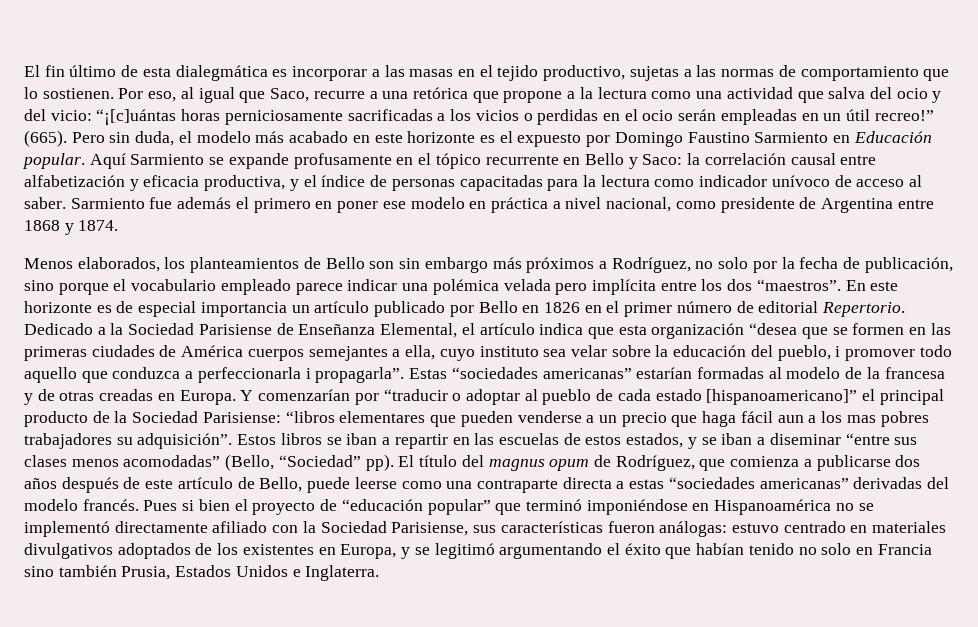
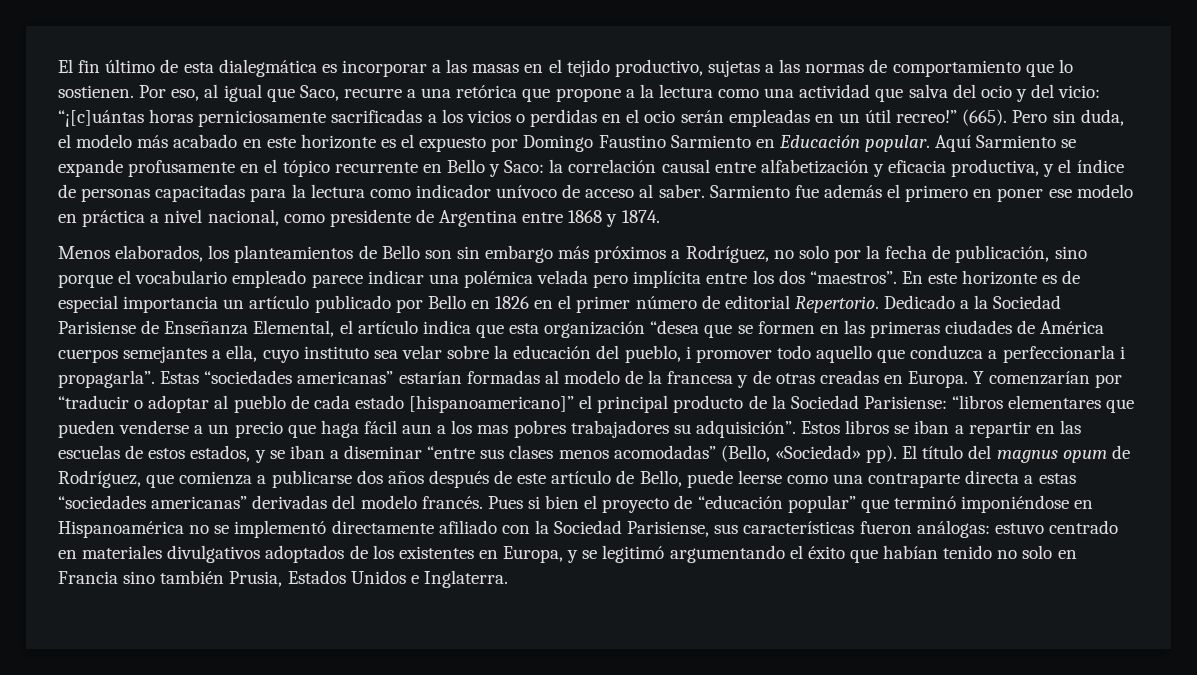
- Estos libros se iban a repartir en las escuelas de estos estados, y se iban a diseminar “entre sus clases menos acomodadas” (Bello, “Sociedad” pp).
+ Estos libros se iban a repartir en las escuelas de estos estados, y se iban a diseminar “entre sus clases menos acomodadas” (Bello, «Sociedad» pp).

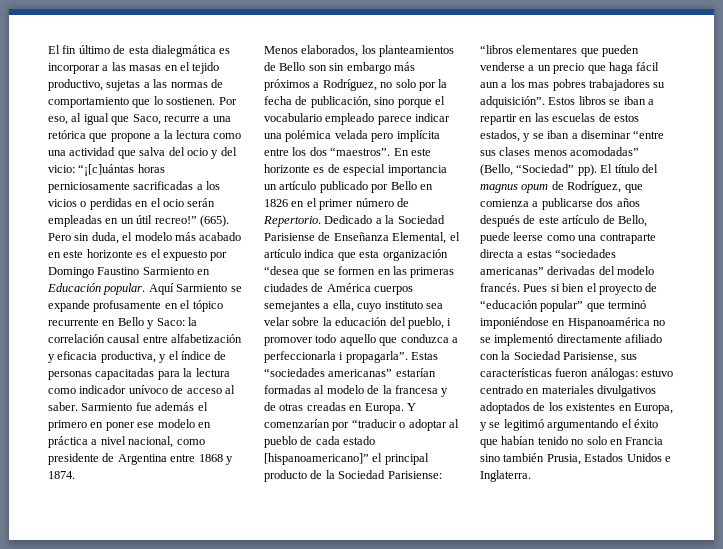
- En este horizonte es de especial importancia un artículo publicado por Bello en 1826 en el primer número de editorial Repertorio.
+ En este horizonte es de especial importancia un artículo publicado por Bello en 1826 en el primer número de Repertorio.
- Estos libros se iban a repartir en las escuelas de estos estados, y se iban a diseminar “entre sus clases menos acomodadas” (Bello, «Sociedad» pp).
+ Estos libros se iban a repartir en las escuelas de estos estados, y se iban a diseminar “entre sus clases menos acomodadas” (Bello, “Sociedad” pp).

